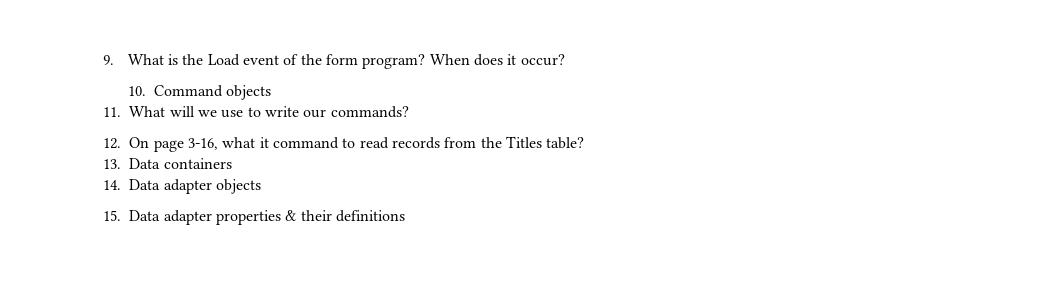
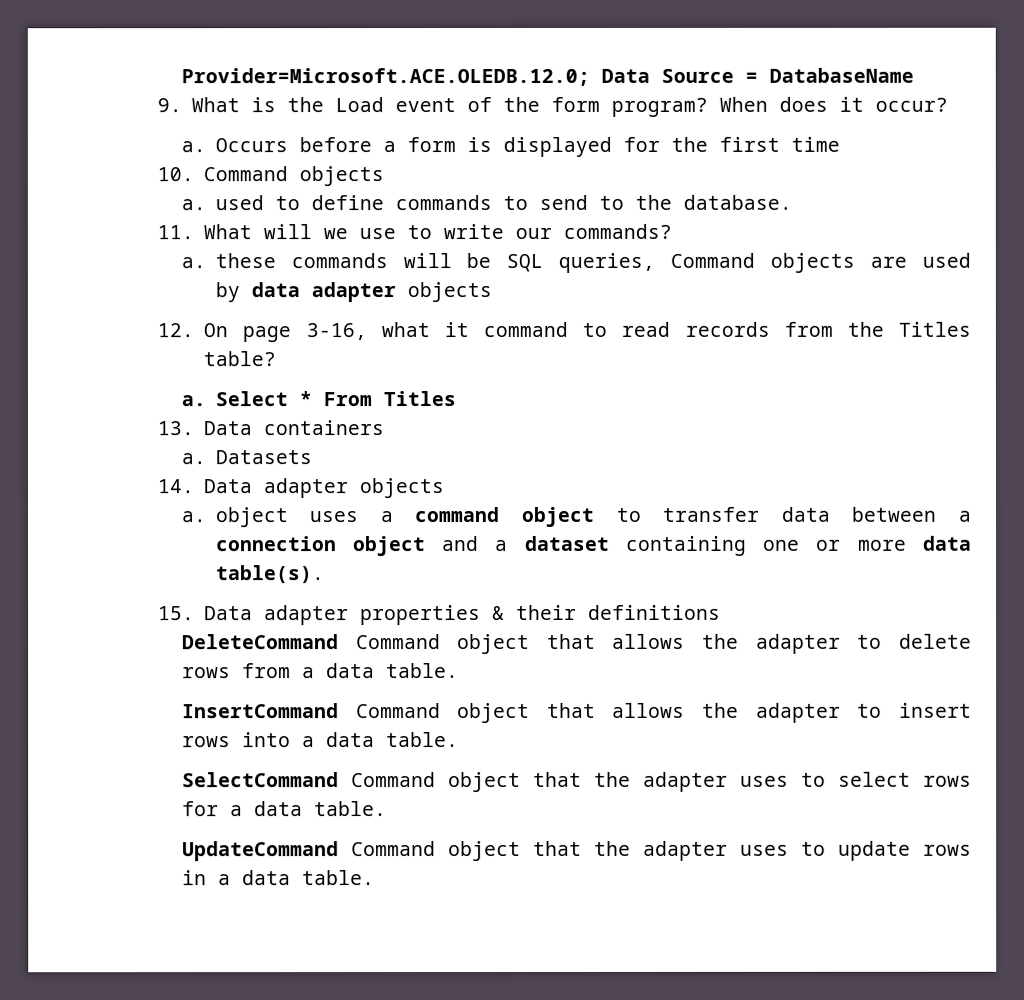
+ Provider=Microsoft.ACE.OLEDB.12.0; Data Source = DatabaseName
+ a. Occurs before a form is displayed for the first time
  10. Command objects
+ a. used to define commands to send to the database.
+ a. these commands will be SQL queries, Command objects are used by data adapter objects
+ a. Select * From Titles
+ a. Datasets
+ a. object uses a command object to transfer data between a connection object and a dataset containing one or more data table(s).
+ DeleteCommand Command object that allows the adapter to delete rows from a data table.
+ InsertCommand Command object that allows the adapter to insert rows into a data table.
+ SelectCommand Command object that the adapter uses to select rows for a data table.
+ UpdateCommand Command object that the adapter uses to update rows in a data table.

